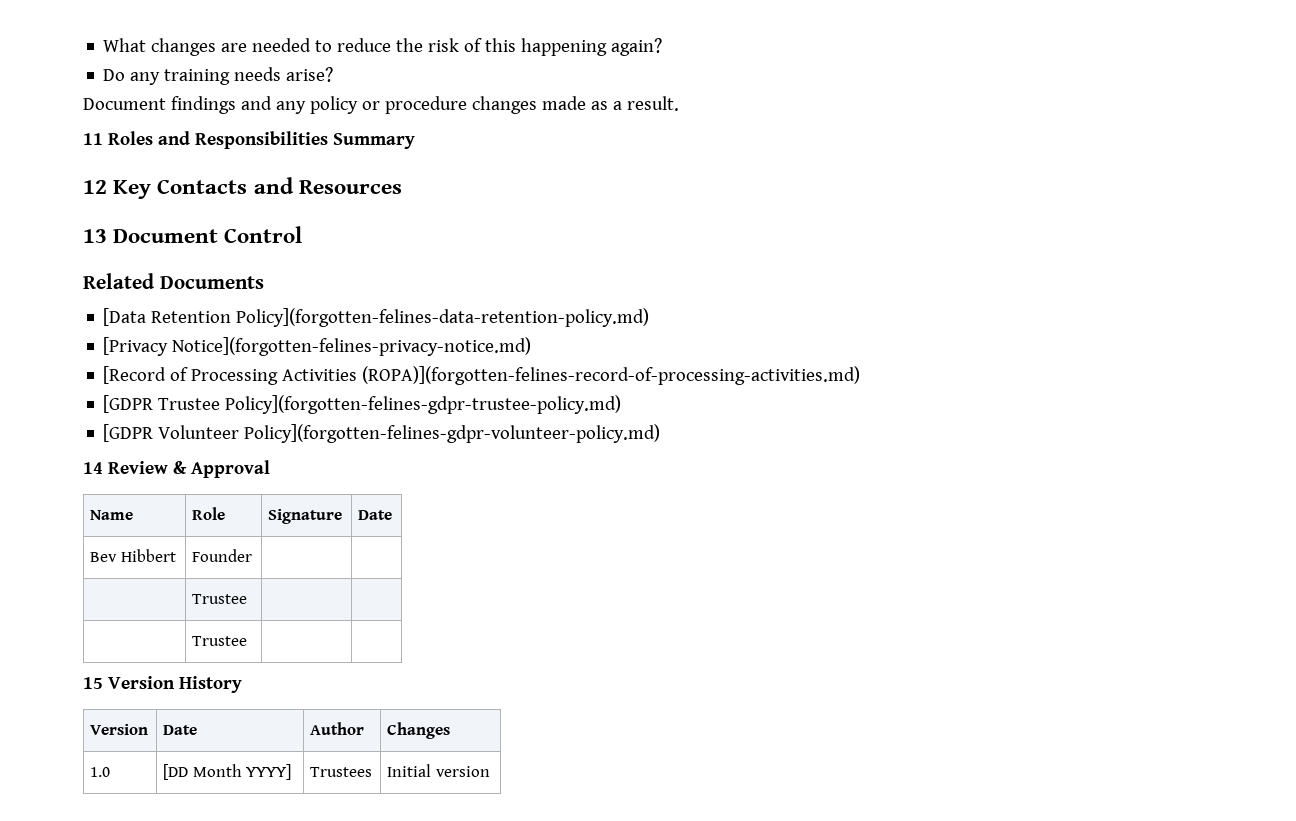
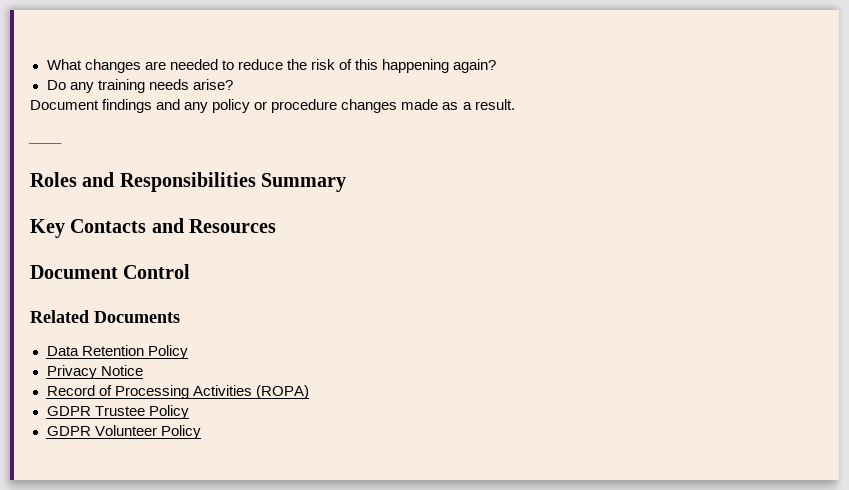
- 11 Roles and Responsibilities Summary
+ ____
+ Roles and Responsibilities Summary
- 12 Key Contacts and Resources
+ Key Contacts and Resources
- 13 Document Control
+ Document Control
- [Data Retention Policy](forgotten-felines-data-retention-policy.md)
- [Privacy Notice](forgotten-felines-privacy-notice.md)
- [Record of Processing Activities (ROPA)](forgotten-felines-record-of-processing-activities.md)
- [GDPR Trustee Policy](forgotten-felines-gdpr-trustee-policy.md)
- [GDPR Volunteer Policy](forgotten-felines-gdpr-volunteer-policy.md)
- 14 Review & Approval
- Name | Role | Signature | Date
- Bev Hibbert | Founder | |
- | Trustee | |
- | Trustee | |
- 15 Version History
- Version | Date | Author | Changes
- 1.0 | [DD Month YYYY] | Trustees | Initial version
+ Data Retention Policy
+ Privacy Notice
+ Record of Processing Activities (ROPA)
+ GDPR Trustee Policy
+ GDPR Volunteer Policy

